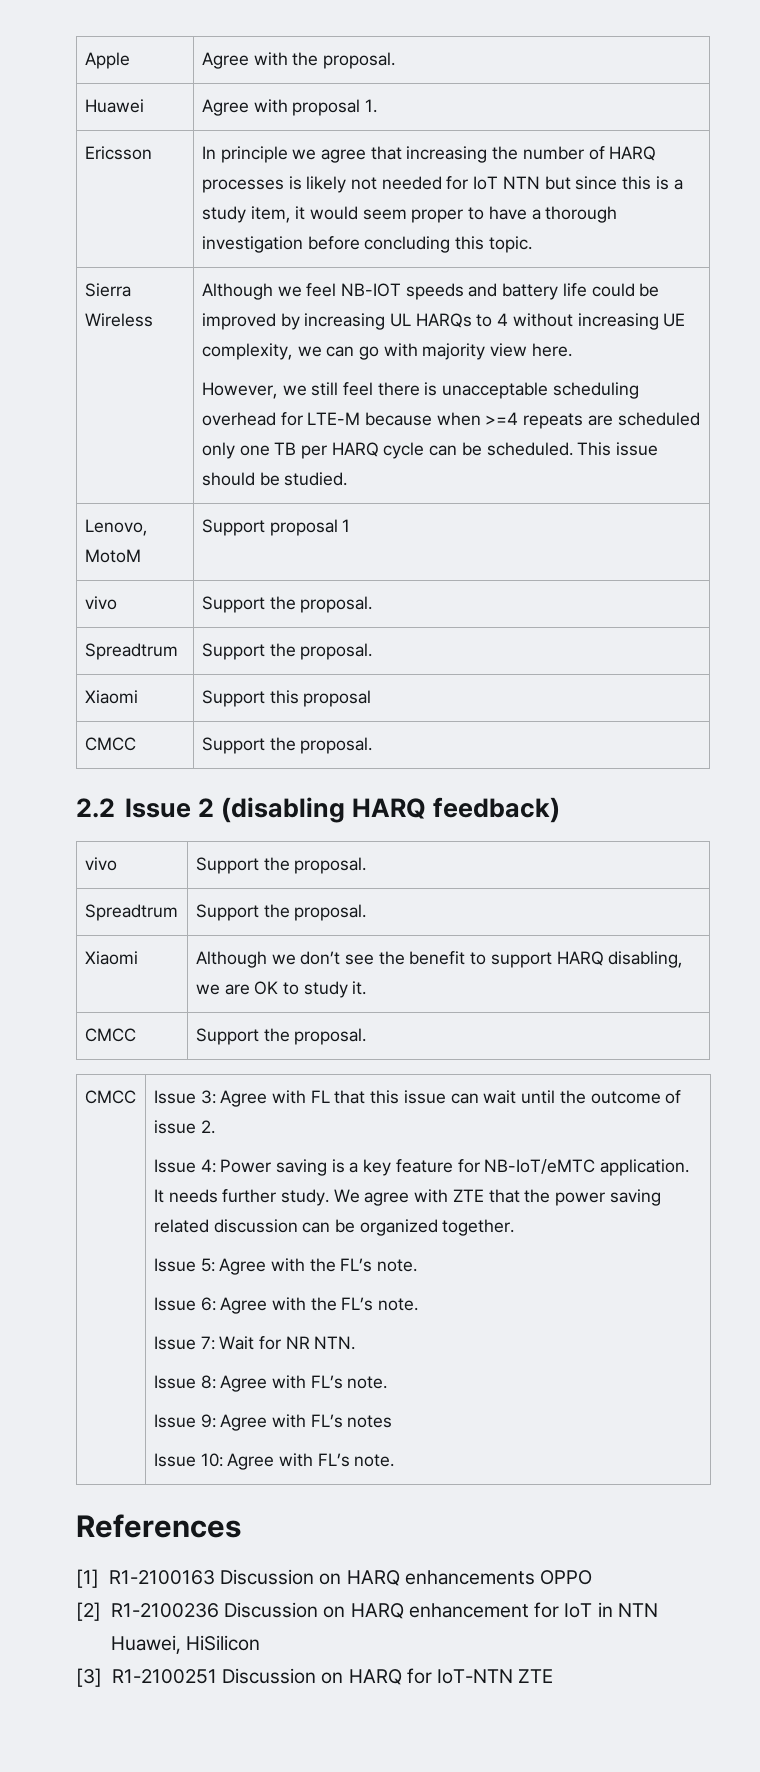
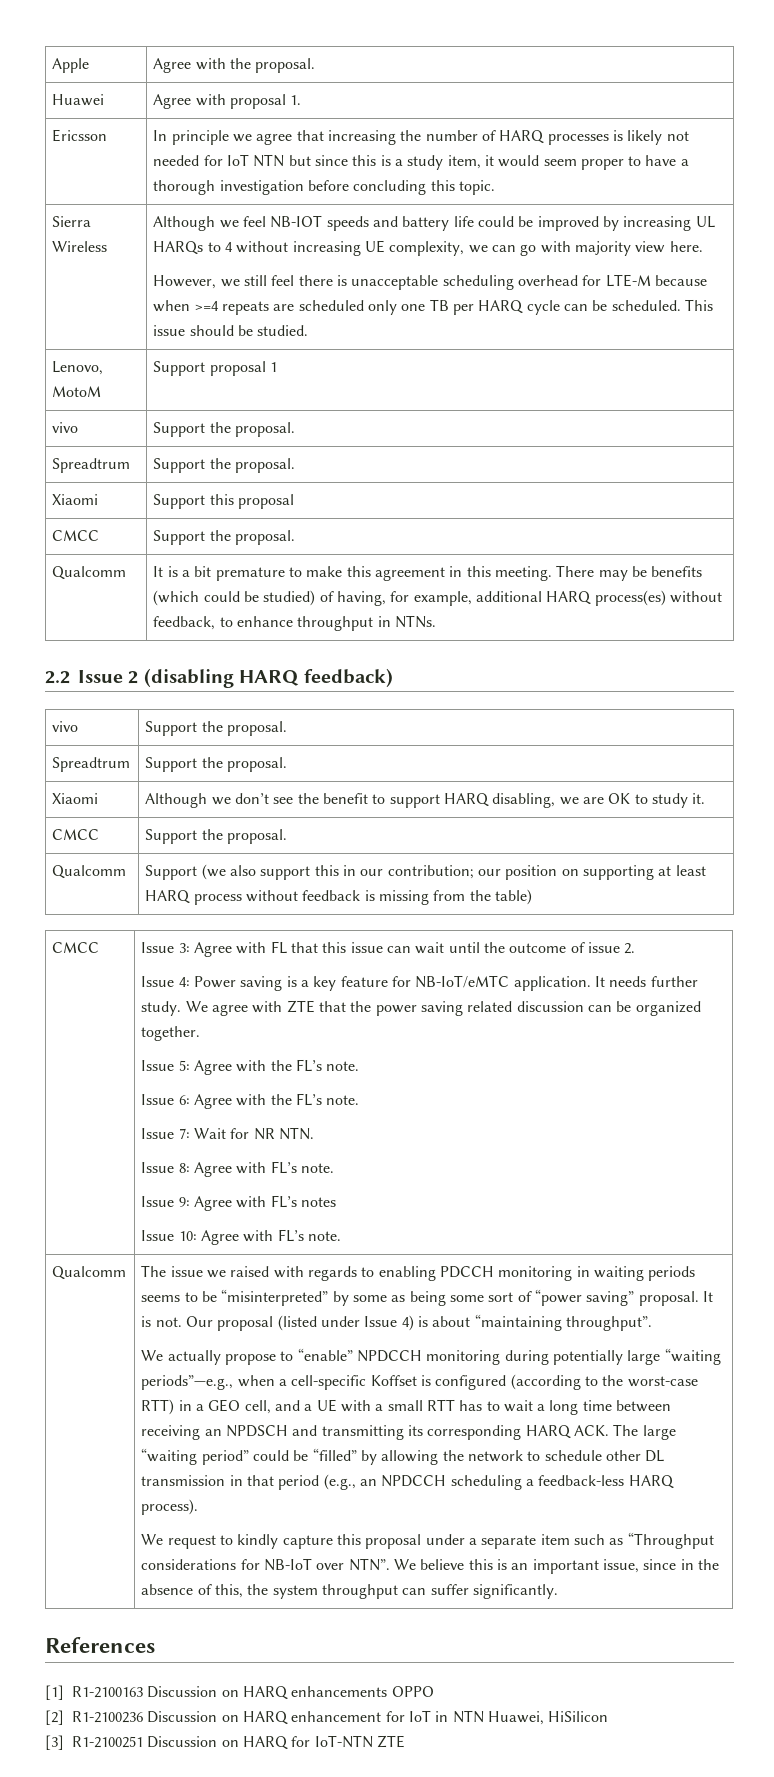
+ Qualcomm | It is a bit premature to make this agreement in this meeting. There may be benefits (which could be studied) of having, for example, additional HARQ process(es) without feedback, to enhance throughput in NTNs.
+ Qualcomm | Support (we also support this in our contribution; our position on supporting at least HARQ process without feedback is missing from the table)
+ Qualcomm | The issue we raised with regards to enabling PDCCH monitoring in waiting periods seems to be “misinterpreted” by some as being some sort of “power saving” proposal. It is not. Our proposal (listed under Issue 4) is about “maintaining throughput”.
+ We actually propose to “enable” NPDCCH monitoring during potentially large “waiting periods”—e.g., when a cell-specific Koffset is configured (according to the worst-case RTT) in a GEO cell, and a UE with a small RTT has to wait a long time between receiving an NPDSCH and transmitting its corresponding HARQ ACK. The large “waiting period” could be “filled” by allowing the network to schedule other DL transmission in that period (e.g., an NPDCCH scheduling a feedback-less HARQ process).
+ We request to kindly capture this proposal under a separate item such as “Throughput considerations for NB-IoT over NTN”. We believe this is an important issue, since in the absence of this, the system throughput can suffer significantly.

